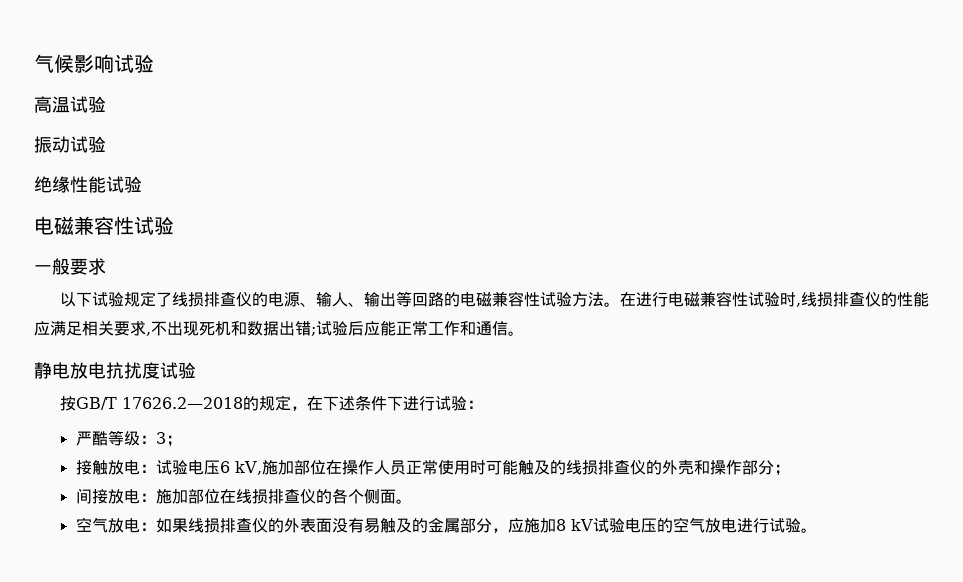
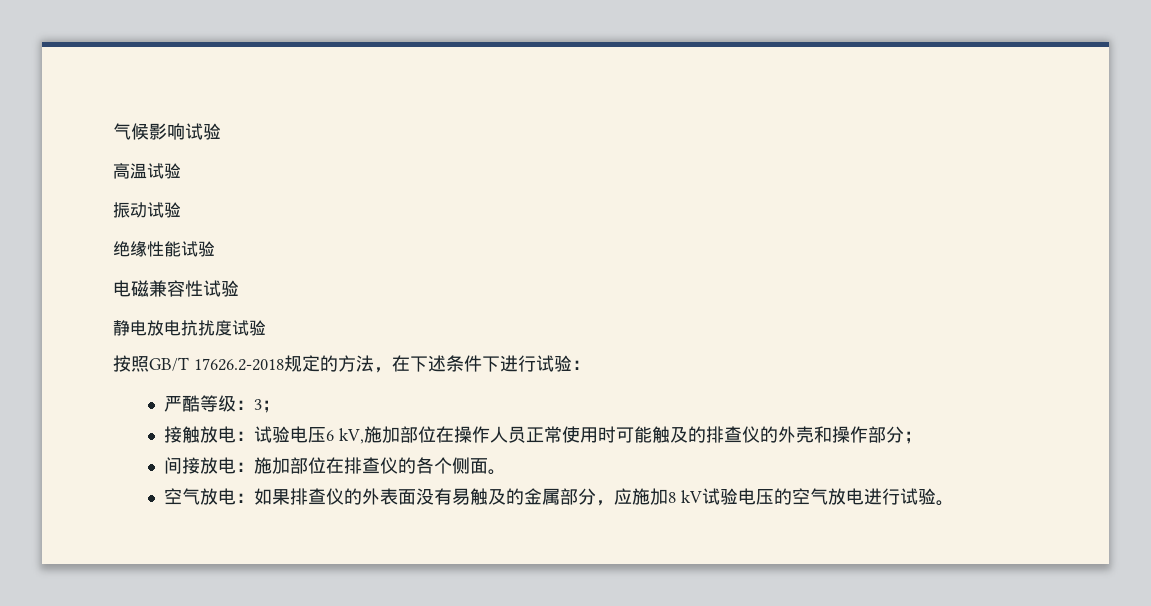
- 一般要求
- 以下试验规定了线损排查仪的电源、输人、输出等回路的电磁兼容性试验方法。在进行电磁兼容性试验时,线损排查仪的性能应满足相关要求,不出现死机和数据出错;试验后应能正常工作和通信。
- 按GB/T 17626.2—2018的规定，在下述条件下进行试验：
+ 按照GB/T 17626.2-2018规定的方法，在下述条件下进行试验：
- 接触放电：试验电压6 kV,施加部位在操作人员正常使用时可能触及的线损排查仪的外壳和操作部分；
+ 接触放电：试验电压6 kV,施加部位在操作人员正常使用时可能触及的排查仪的外壳和操作部分；
- 间接放电：施加部位在线损排查仪的各个侧面。
+ 间接放电：施加部位在排查仪的各个侧面。
- 空气放电：如果线损排查仪的外表面没有易触及的金属部分，应施加8 kV试验电压的空气放电进行试验。
+ 空气放电：如果排查仪的外表面没有易触及的金属部分，应施加8 kV试验电压的空气放电进行试验。

